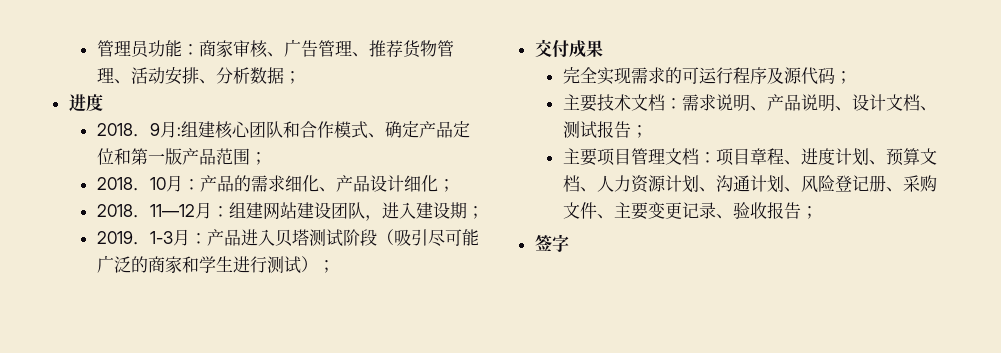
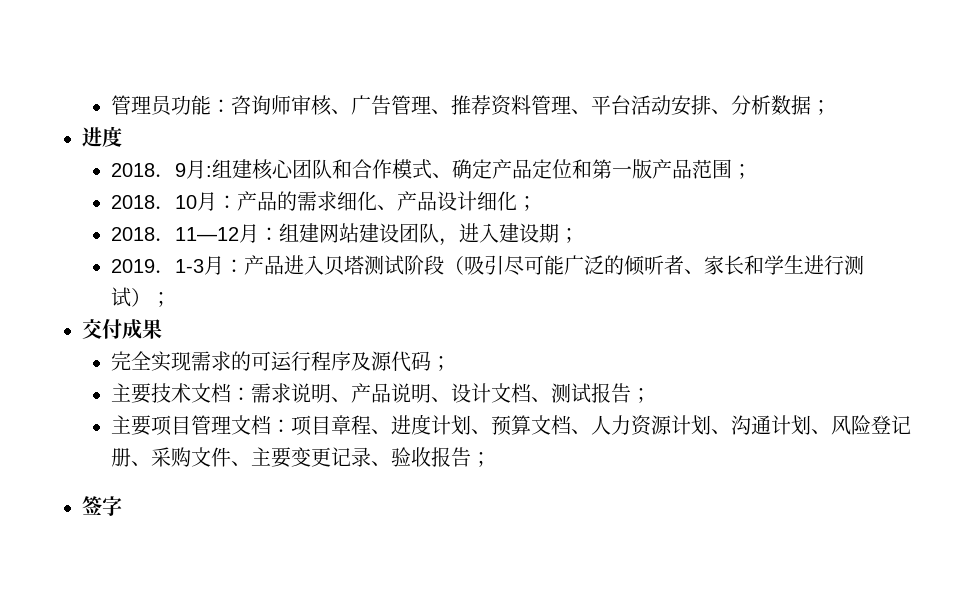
- 管理员功能：商家审核、广告管理、推荐货物管理、活动安排、分析数据；
+ 管理员功能：咨询师审核、广告管理、推荐资料管理、平台活动安排、分析数据；
- 2019．1-3月：产品进入贝塔测试阶段（吸引尽可能广泛的商家和学生进行测试）；
+ 2019．1-3月：产品进入贝塔测试阶段（吸引尽可能广泛的倾听者、家长和学生进行测试）；

